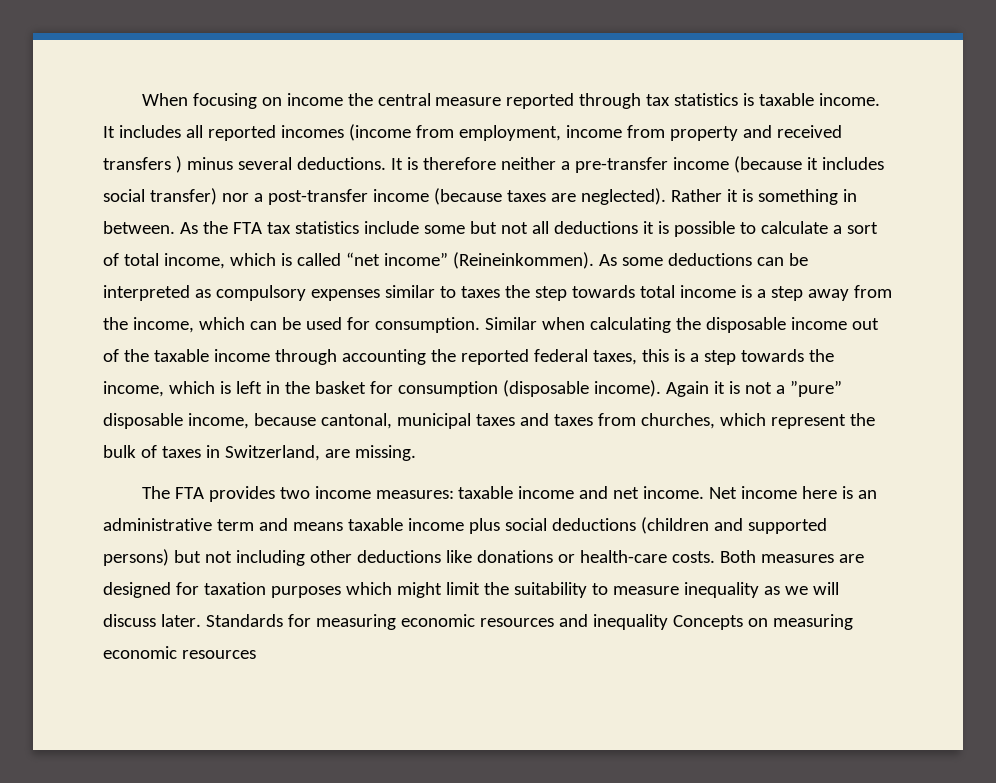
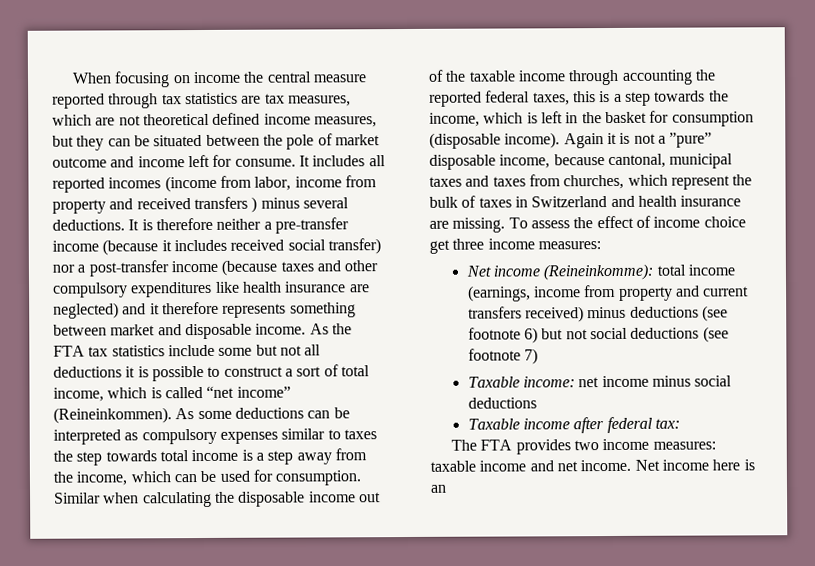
- When focusing on income the central measure reported through tax statistics is taxable income.
+ When focusing on income the central measure reported through tax statistics are tax measures, which are not theoretical defined income measures, but they can be situated between the pole of market outcome and income left for consume.
- It includes all reported incomes (income from employment, income from property and received transfers ) minus several deductions.
+ It includes all reported incomes (income from labor, income from property and received transfers ) minus several deductions.
- It is therefore neither a pre-transfer income (because it includes social transfer) nor a post-transfer income (because taxes are neglected). Rather it is something in between.
+ It is therefore neither a pre-transfer income (because it includes received social transfer) nor a post-transfer income (because taxes and other compulsory expenditures like health insurance are neglected) and it therefore represents something between market and disposable income.
- As the FTA tax statistics include some but not all deductions it is possible to calculate a sort of total income, which is called “net income” (Reineinkommen).
+ As the FTA tax statistics include some but not all deductions it is possible to construct a sort of total income, which is called “net income” (Reineinkommen).
- Again it is not a ”pure” disposable income, because cantonal, municipal taxes and taxes from churches, which represent the bulk of taxes in Switzerland, are missing.
+ Again it is not a ”pure” disposable income, because cantonal, municipal taxes and taxes from churches, which represent the bulk of taxes in Switzerland and health insurance are missing. To assess the effect of income choice get three income measures:
+ Net income (Reineinkomme): total income (earnings, income from property and current transfers received) minus deductions (see footnote 6) but not social deductions (see footnote 7)
+ Taxable income: net income minus social deductions
+ Taxable income after federal tax:
- Net income here is an administrative term and means taxable income plus social deductions (children and supported persons) but not including other deductions like donations or health-care costs. Both measures are designed for taxation purposes which might limit the suitability to measure inequality as we will discuss later. Standards for measuring economic resources and inequality Concepts on measuring economic resources
+ Net income here is an

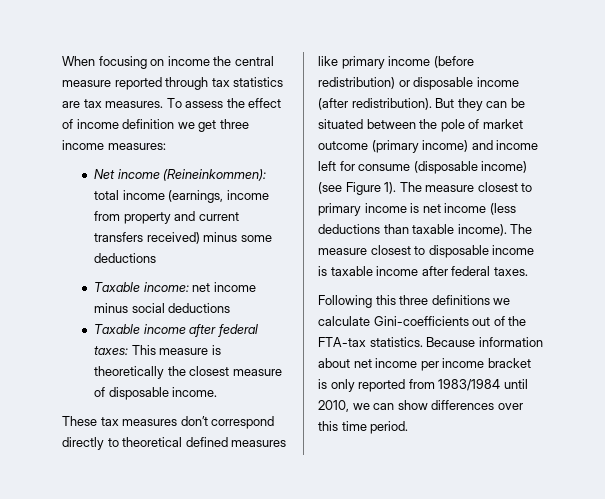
- When focusing on income the central measure reported through tax statistics are tax measures, which are not theoretical defined income measures, but they can be situated between the pole of market outcome and income left for consume. It includes all reported incomes (income from labor, income from property and received transfers ) minus several deductions. It is therefore neither a pre-transfer income (because it includes received social transfer) nor a post-transfer income (because taxes and other compulsory expenditures like health insurance are neglected) and it therefore represents something between market and disposable income. As the FTA tax statistics include some but not all deductions it is possible to construct a sort of total income, which is called “net income” (Reineinkommen). As some deductions can be interpreted as compulsory expenses similar to taxes the step towards total income is a step away from the income, which can be used for consumption. Similar when calculating the disposable income out of the taxable income through accounting the reported federal taxes, this is a step towards the income, which is left in the basket for consumption (disposable income). Again it is not a ”pure” disposable income, because cantonal, municipal taxes and taxes from churches, which represent the bulk of taxes in Switzerland and health insurance are missing.
+ When focusing on income the central measure reported through tax statistics are tax measures.
- To assess the effect of income choice get three income measures:
+ To assess the effect of income definition we get three income measures:
- Net income (Reineinkomme): total income (earnings, income from property and current transfers received) minus deductions (see footnote 6) but not social deductions (see footnote 7)
+ Net income (Reineinkommen): total income (earnings, income from property and current transfers received) minus some deductions
- Taxable income after federal tax:
- The FTA provides two income measures: taxable income and net income. Net income here is an
+ Taxable income after federal taxes: This measure is theoretically the closest measure of disposable income.
+ These tax measures don’t correspond directly to theoretical defined measures like primary income (before redistribution) or disposable income (after redistribution). But they can be situated between the pole of market outcome (primary income) and income left for consume (disposable income) (see Figure 1). The measure closest to primary income is net income (less deductions than taxable income). The measure closest to disposable income is taxable income after federal taxes.
+ Following this three definitions we calculate Gini-coefficients out of the FTA-tax statistics. Because information about net income per income bracket is only reported from 1983/1984 until 2010, we can show differences over this time period.

